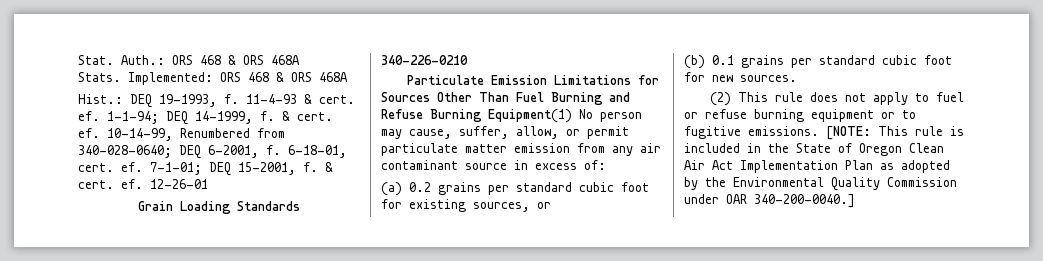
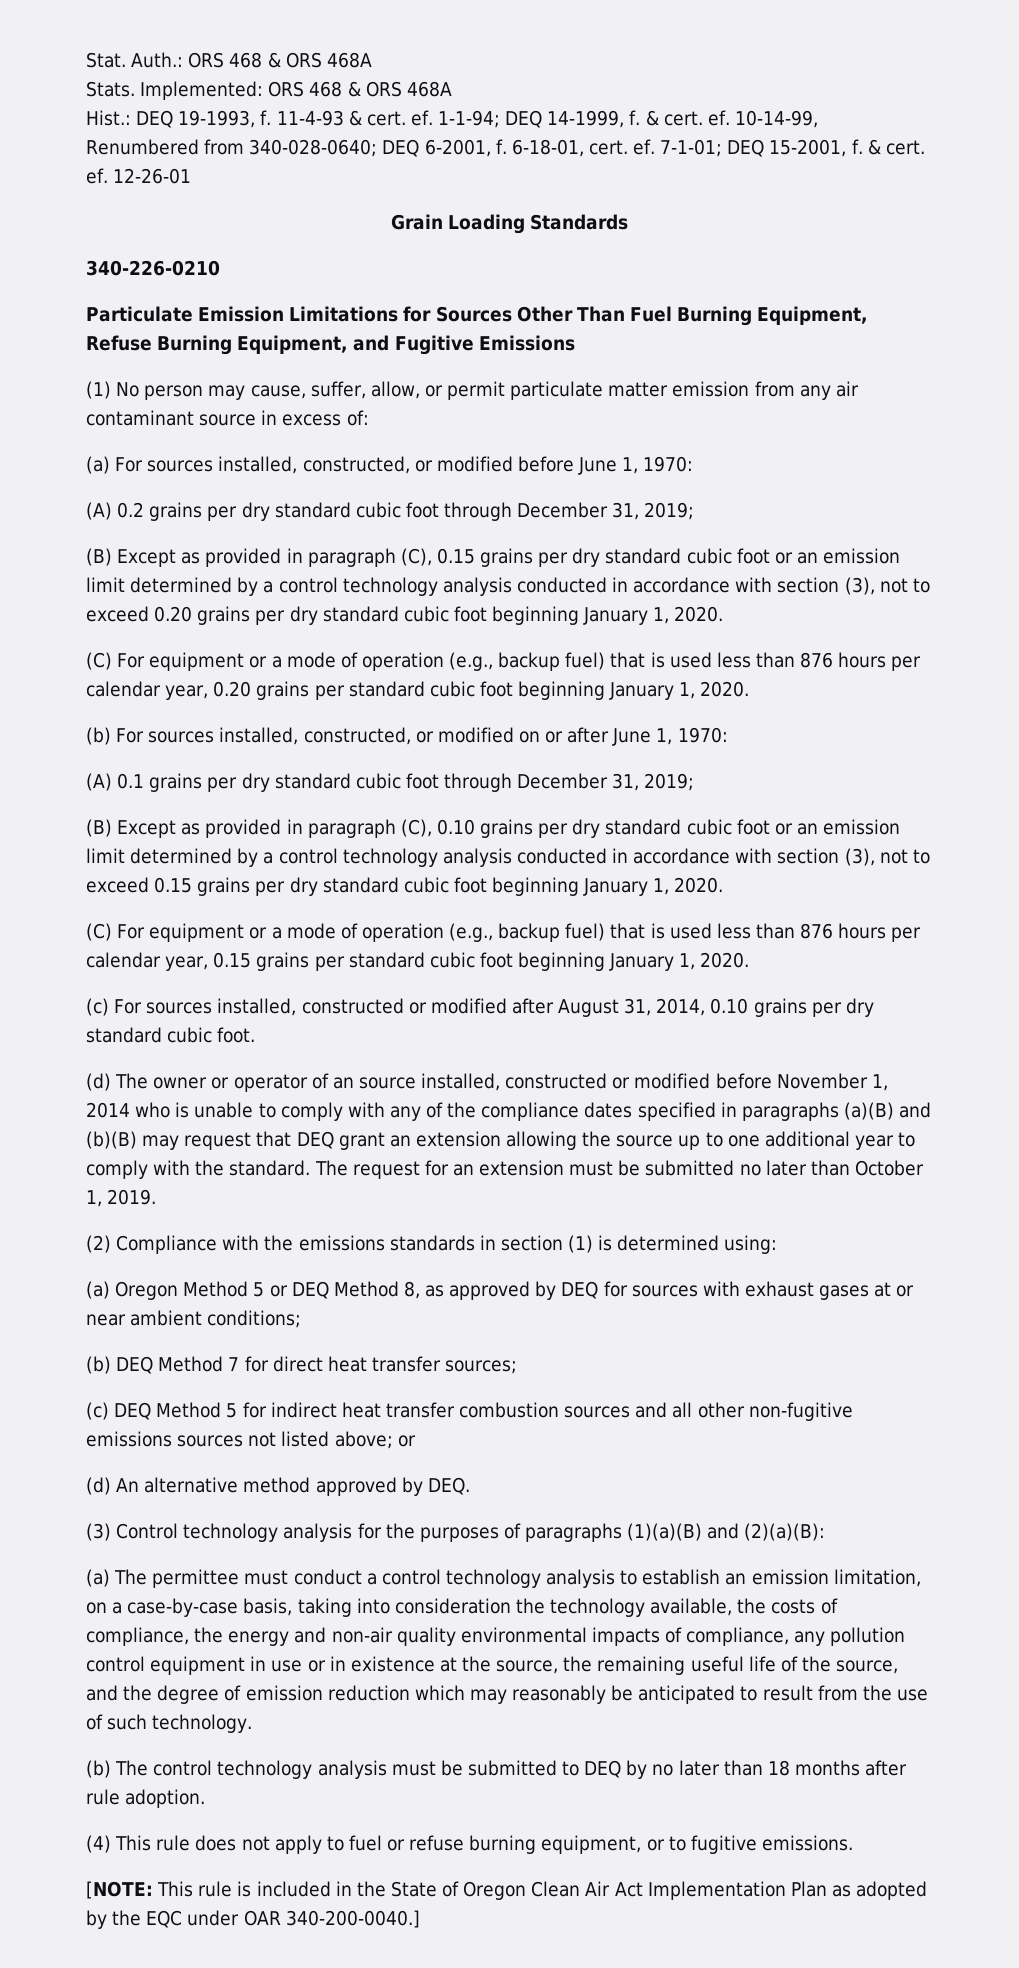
- Particulate Emission Limitations for Sources Other Than Fuel Burning and Refuse Burning Equipment(1) No person may cause, suffer, allow, or permit particulate matter emission from any air contaminant source in excess of:
+ Particulate Emission Limitations for Sources Other Than Fuel Burning Equipment, Refuse Burning Equipment, and Fugitive Emissions
+ (1) No person may cause, suffer, allow, or permit particulate matter emission from any air contaminant source in excess of:
- (a) 0.2 grains per standard cubic foot for existing sources, or
- (b) 0.1 grains per standard cubic foot for new sources.
- (2) This rule does not apply to fuel or refuse burning equipment or to fugitive emissions. [NOTE: This rule is included in the State of Oregon Clean Air Act Implementation Plan as adopted by the Environmental Quality Commission under OAR 340-200-0040.]
+ (a) For sources installed, constructed, or modified before June 1, 1970:
+ (A) 0.2 grains per dry standard cubic foot through December 31, 2019;
+ (B) Except as provided in paragraph (C), 0.15 grains per dry standard cubic foot or an emission limit determined by a control technology analysis conducted in accordance with section (3), not to exceed 0.20 grains per dry standard cubic foot beginning January 1, 2020.
+ (C) For equipment or a mode of operation (e.g., backup fuel) that is used less than 876 hours per calendar year, 0.20 grains per standard cubic foot beginning January 1, 2020.
+ (b) For sources installed, constructed, or modified on or after June 1, 1970:
+ (A) 0.1 grains per dry standard cubic foot through December 31, 2019;
+ (B) Except as provided in paragraph (C), 0.10 grains per dry standard cubic foot or an emission limit determined by a control technology analysis conducted in accordance with section (3), not to exceed 0.15 grains per dry standard cubic foot beginning January 1, 2020.
+ (C) For equipment or a mode of operation (e.g., backup fuel) that is used less than 876 hours per calendar year, 0.15 grains per standard cubic foot beginning January 1, 2020.
+ (c) For sources installed, constructed or modified after August 31, 2014, 0.10 grains per dry standard cubic foot.
+ (d) The owner or operator of an source installed, constructed or modified before November 1, 2014 who is unable to comply with any of the compliance dates specified in paragraphs (a)(B) and (b)(B) may request that DEQ grant an extension allowing the source up to one additional year to comply with the standard. The request for an extension must be submitted no later than October 1, 2019.
+ (2) Compliance with the emissions standards in section (1) is determined using:
+ (a) Oregon Method 5 or DEQ Method 8, as approved by DEQ for sources with exhaust gases at or near ambient conditions;
+ (b) DEQ Method 7 for direct heat transfer sources;
+ (c) DEQ Method 5 for indirect heat transfer combustion sources and all other non-fugitive emissions sources not listed above; or
+ (d) An alternative method approved by DEQ.
+ (3) Control technology analysis for the purposes of paragraphs (1)(a)(B) and (2)(a)(B):
+ (a) The permittee must conduct a control technology analysis to establish an emission limitation, on a case-by-case basis, taking into consideration the technology available, the costs of compliance, the energy and non-air quality environmental impacts of compliance, any pollution control equipment in use or in existence at the source, the remaining useful life of the source, and the degree of emission reduction which may reasonably be anticipated to result from the use of such technology.
+ (b) The control technology analysis must be submitted to DEQ by no later than 18 months after rule adoption.
+ (4) This rule does not apply to fuel or refuse burning equipment, or to fugitive emissions.
+ [NOTE: This rule is included in the State of Oregon Clean Air Act Implementation Plan as adopted by the EQC under OAR 340-200-0040.]

